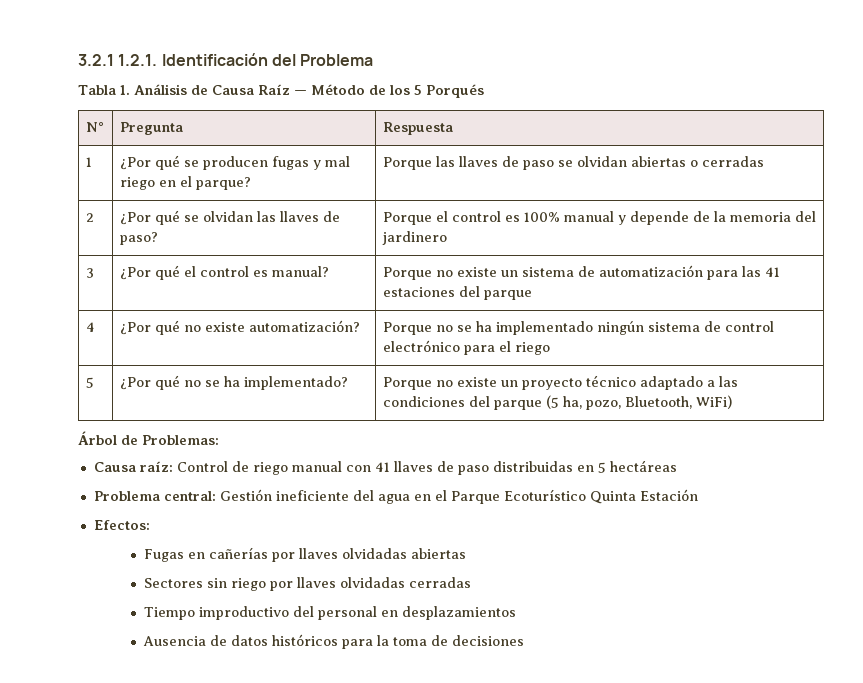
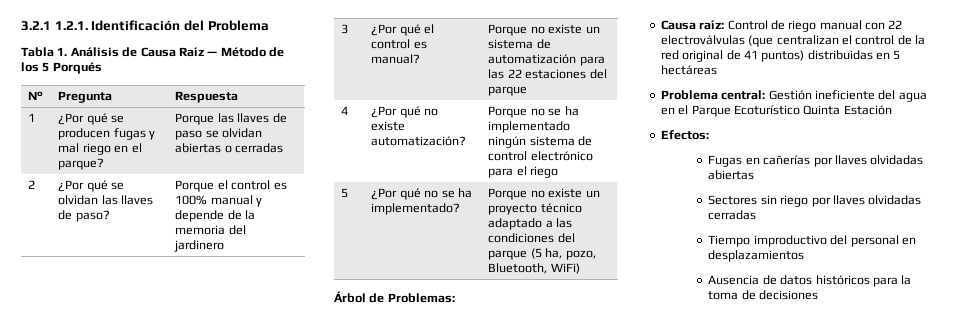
- 3 | ¿Por qué el control es manual? | Porque no existe un sistema de automatización para las 41 estaciones del parque
+ 3 | ¿Por qué el control es manual? | Porque no existe un sistema de automatización para las 22 estaciones del parque
- Causa raíz: Control de riego manual con 41 llaves de paso distribuidas en 5 hectáreas
+ Causa raíz: Control de riego manual con 22 electroválvulas (que centralizan el control de la red original de 41 puntos) distribuidas en 5 hectáreas

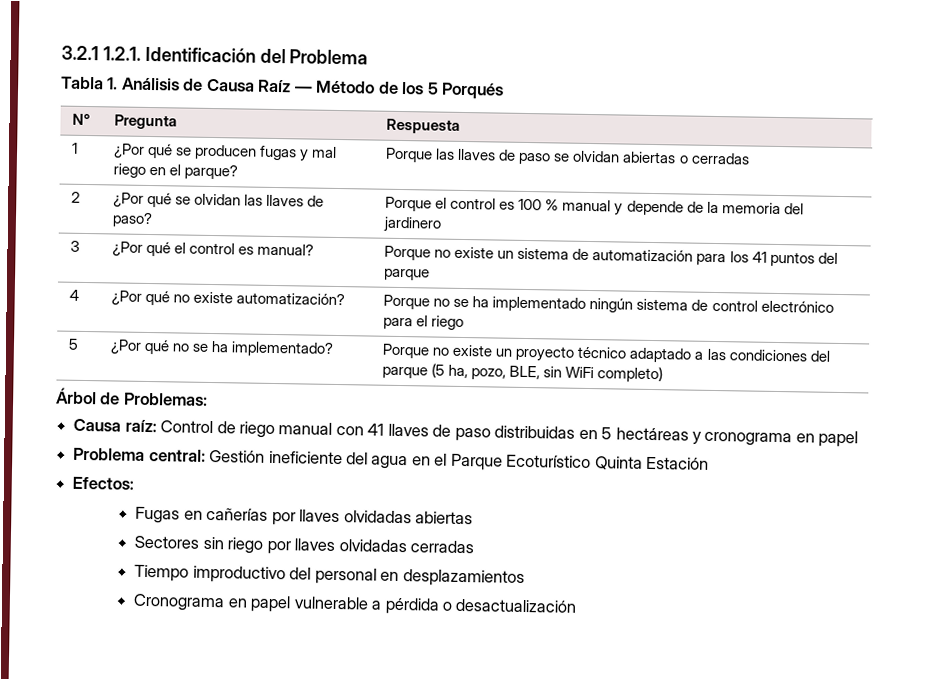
- 2 | ¿Por qué se olvidan las llaves de paso? | Porque el control es 100% manual y depende de la memoria del jardinero
+ 2 | ¿Por qué se olvidan las llaves de paso? | Porque el control es 100 % manual y depende de la memoria del jardinero
- 3 | ¿Por qué el control es manual? | Porque no existe un sistema de automatización para las 22 estaciones del parque
+ 3 | ¿Por qué el control es manual? | Porque no existe un sistema de automatización para los 41 puntos del parque
- 5 | ¿Por qué no se ha implementado? | Porque no existe un proyecto técnico adaptado a las condiciones del parque (5 ha, pozo, Bluetooth, WiFi)
+ 5 | ¿Por qué no se ha implementado? | Porque no existe un proyecto técnico adaptado a las condiciones del parque (5 ha, pozo, BLE, sin WiFi completo)
- Causa raíz: Control de riego manual con 22 electroválvulas (que centralizan el control de la red original de 41 puntos) distribuidas en 5 hectáreas
+ Causa raíz: Control de riego manual con 41 llaves de paso distribuidas en 5 hectáreas y cronograma en papel
- Ausencia de datos históricos para la toma de decisiones
+ Cronograma en papel vulnerable a pérdida o desactualización

